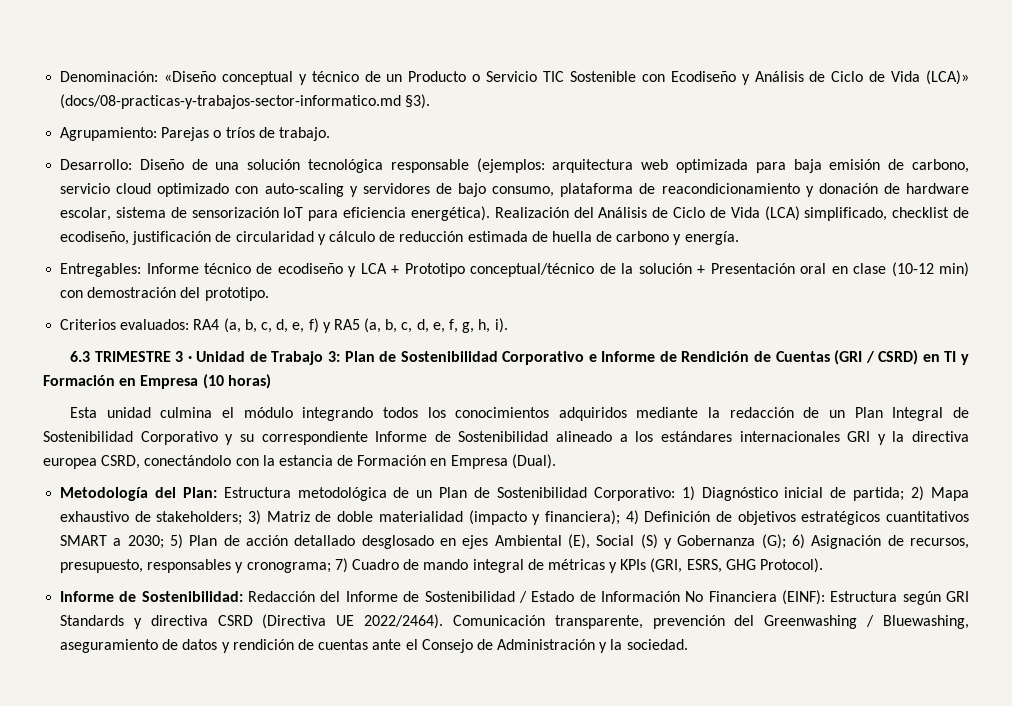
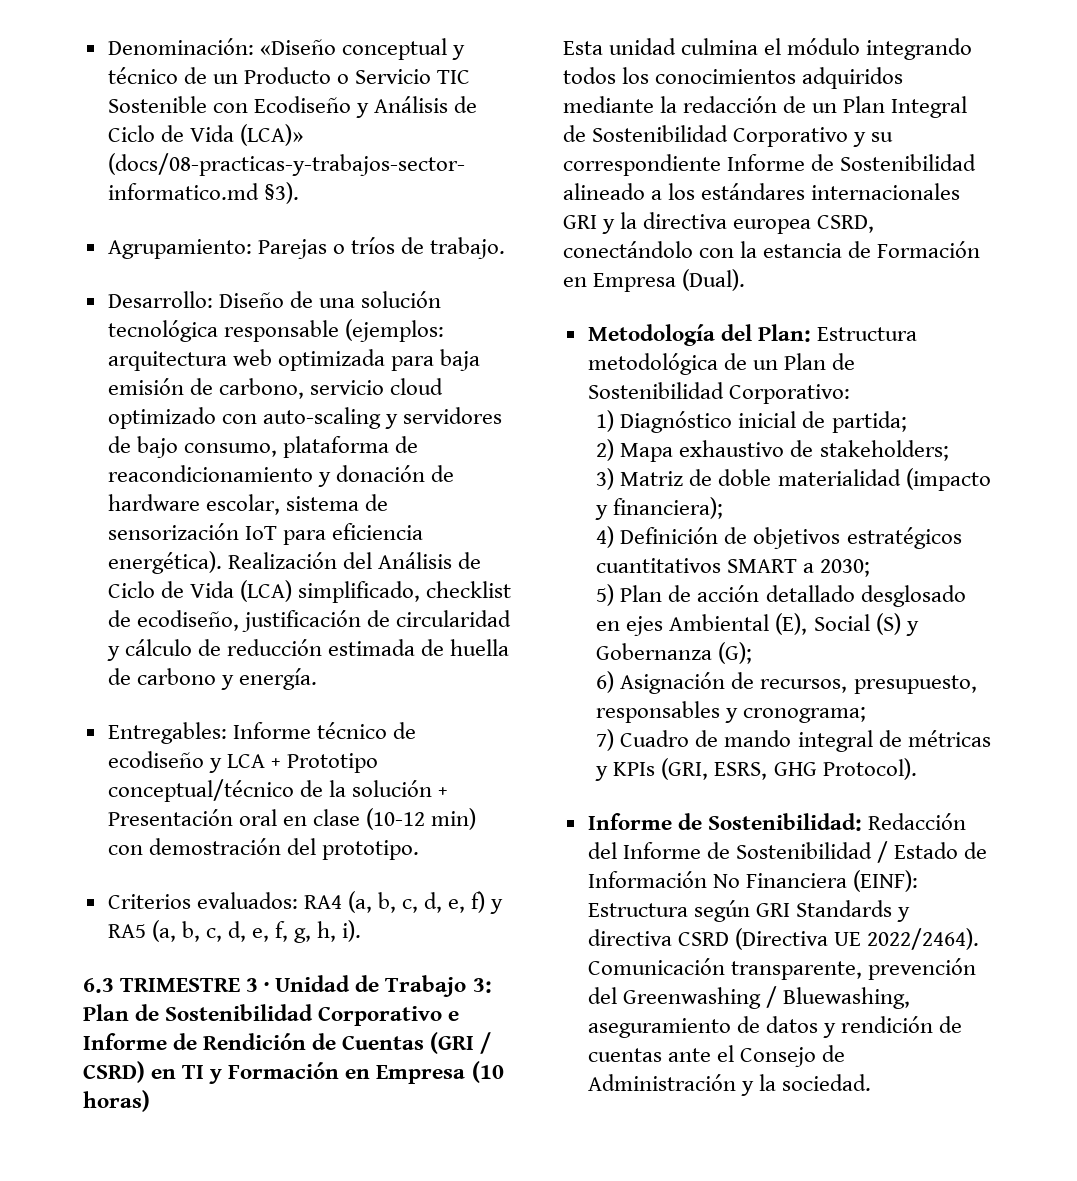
- Estructura metodológica de un Plan de Sostenibilidad Corporativo: 1) Diagnóstico inicial de partida; 2) Mapa exhaustivo de stakeholders; 3) Matriz de doble materialidad (impacto y financiera); 4) Definición de objetivos estratégicos cuantitativos SMART a 2030; 5) Plan de acción detallado desglosado en ejes Ambiental (E), Social (S) y Gobernanza (G); 6) Asignación de recursos, presupuesto, responsables y cronograma; 7) Cuadro de mando integral de métricas y KPIs (GRI, ESRS, GHG Protocol).
+ Estructura metodológica de un Plan de Sostenibilidad Corporativo:
+ 1) Diagnóstico inicial de partida;
+ 2) Mapa exhaustivo de stakeholders;
+ 3) Matriz de doble materialidad (impacto y financiera);
+ 4) Definición de objetivos estratégicos cuantitativos SMART a 2030;
+ 5) Plan de acción detallado desglosado en ejes Ambiental (E), Social (S) y Gobernanza (G);
+ 6) Asignación de recursos, presupuesto, responsables y cronograma;
+ 7) Cuadro de mando integral de métricas y KPIs (GRI, ESRS, GHG Protocol).

